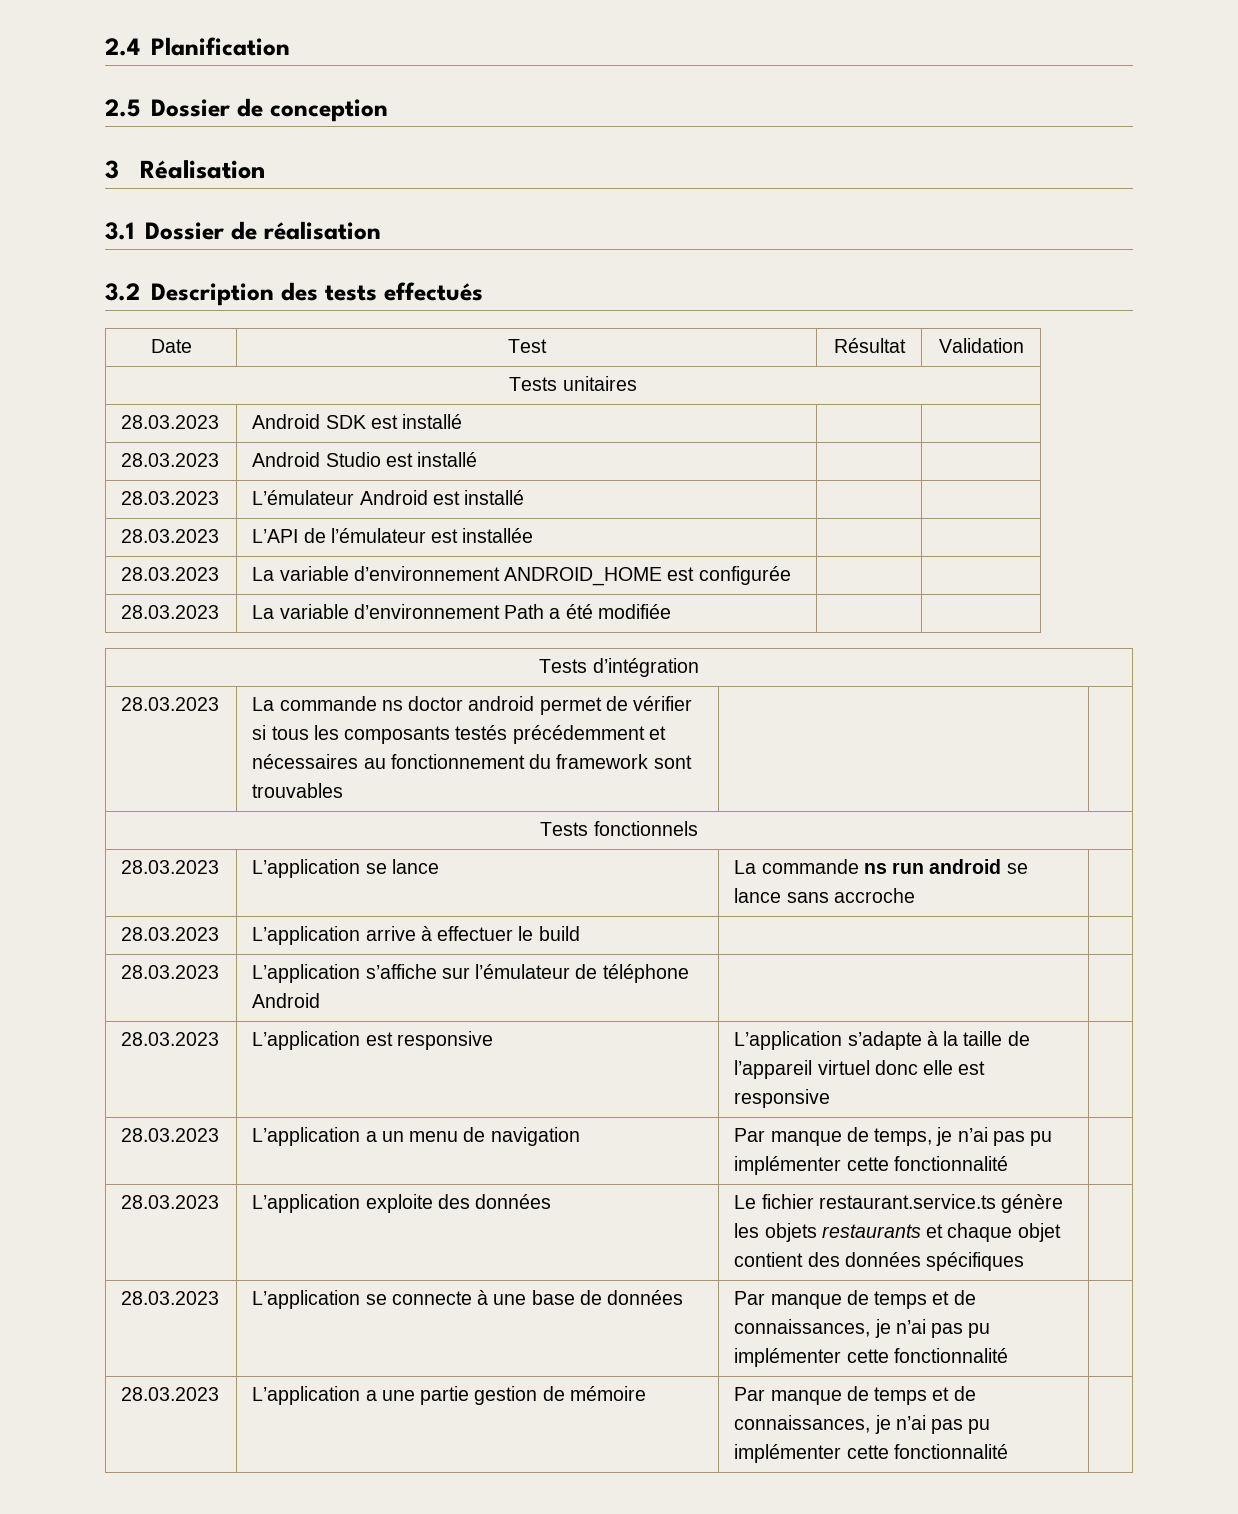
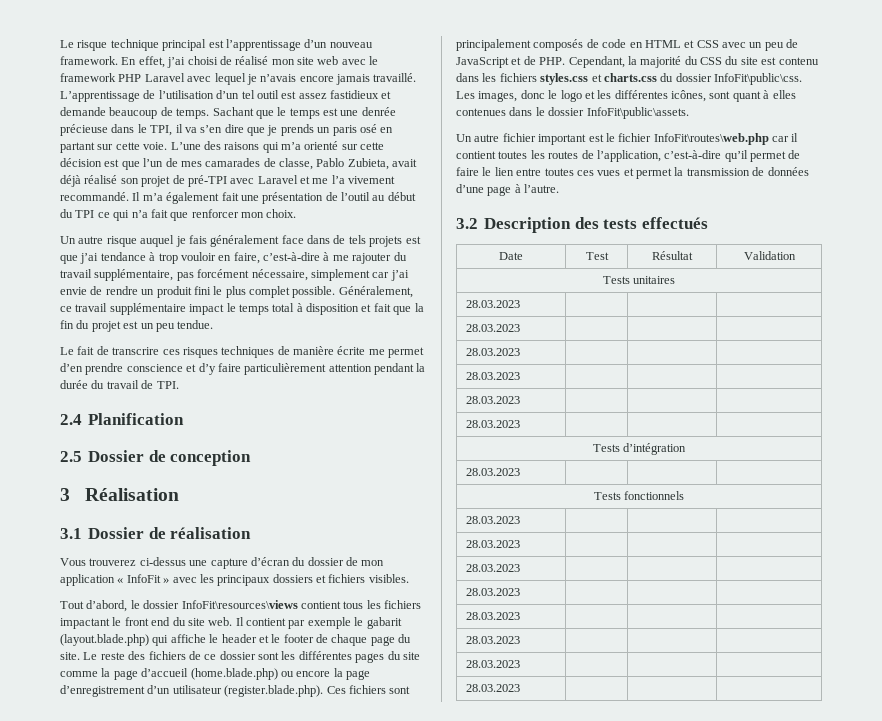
+ Le risque technique principal est l’apprentissage d’un nouveau framework. En effet, j’ai choisi de réalisé mon site web avec le framework PHP Laravel avec lequel je n’avais encore jamais travaillé. L’apprentissage de l’utilisation d’un tel outil est assez fastidieux et demande beaucoup de temps. Sachant que le temps est une denrée précieuse dans le TPI, il va s’en dire que je prends un paris osé en partant sur cette voie. L’une des raisons qui m’a orienté sur cette décision est que l’un de mes camarades de classe, Pablo Zubieta, avait déjà réalisé son projet de pré-TPI avec Laravel et me l’a vivement recommandé. Il m’a également fait une présentation de l’outil au début du TPI ce qui n’a fait que renforcer mon choix.
+ Un autre risque auquel je fais généralement face dans de tels projets est que j’ai tendance à trop vouloir en faire, c’est-à-dire à me rajouter du travail supplémentaire, pas forcément nécessaire, simplement car j’ai envie de rendre un produit fini le plus complet possible. Généralement, ce travail supplémentaire impact le temps total à disposition et fait que la fin du projet est un peu tendue.
+ Le fait de transcrire ces risques techniques de manière écrite me permet d’en prendre conscience et d’y faire particulièrement attention pendant la durée du travail de TPI.
+ Vous trouverez ci-dessus une capture d’écran du dossier de mon application « InfoFit » avec les principaux dossiers et fichiers visibles.
+ Tout d’abord, le dossier InfoFit\resources\views contient tous les fichiers impactant le front end du site web. Il contient par exemple le gabarit (layout.blade.php) qui affiche le header et le footer de chaque page du site. Le reste des fichiers de ce dossier sont les différentes pages du site comme la page d’accueil (home.blade.php) ou encore la page d’enregistrement d’un utilisateur (register.blade.php). Ces fichiers sont principalement composés de code en HTML et CSS avec un peu de JavaScript et de PHP. Cependant, la majorité du CSS du site est contenu dans les fichiers styles.css et charts.css du dossier InfoFit\public\css. Les images, donc le logo et les différentes icônes, sont quant à elles contenues dans le dossier InfoFit\public\assets.
+ Un autre fichier important est le fichier InfoFit\routes\web.php car il contient toutes les routes de l’application, c’est-à-dire qu’il permet de faire le lien entre toutes ces vues et permet la transmission de données d’une page à l’autre.
  Tests unitaires
- 28.03.2023 | Android SDK est installé | |
- 28.03.2023 | Android Studio est installé | |
- 28.03.2023 | L’émulateur Android est installé | |
- 28.03.2023 | L’API de l’émulateur est installée | |
- 28.03.2023 | La variable d’environnement ANDROID_HOME est configurée | |
- 28.03.2023 | La variable d’environnement Path a été modifiée | |
+ 28.03.2023 | | |
+ 28.03.2023 | | |
+ 28.03.2023 | | |
+ 28.03.2023 | | |
+ 28.03.2023 | | |
+ 28.03.2023 | | |
  Tests d’intégration
- 28.03.2023 | La commande ns doctor android permet de vérifier si tous les composants testés précédemment et nécessaires au fonctionnement du framework sont trouvables | |
+ 28.03.2023 | | |
  Tests fonctionnels
- 28.03.2023 | L’application se lance | La commande ns run android se lance sans accroche |
- 28.03.2023 | L’application arrive à effectuer le build | |
- 28.03.2023 | L’application s’affiche sur l’émulateur de téléphone Android | |
- 28.03.2023 | L’application est responsive | L’application s’adapte à la taille de l’appareil virtuel donc elle est responsive |
- 28.03.2023 | L’application a un menu de navigation | Par manque de temps, je n’ai pas pu implémenter cette fonctionnalité |
- 28.03.2023 | L’application exploite des données | Le fichier restaurant.service.ts génère les objets restaurants et chaque objet contient des données spécifiques |
- 28.03.2023 | L’application se connecte à une base de données | Par manque de temps et de connaissances, je n’ai pas pu implémenter cette fonctionnalité |
- 28.03.2023 | L’application a une partie gestion de mémoire | Par manque de temps et de connaissances, je n’ai pas pu implémenter cette fonctionnalité |
+ 28.03.2023 | | |
+ 28.03.2023 | | |
+ 28.03.2023 | | |
+ 28.03.2023 | | |
+ 28.03.2023 | | |
+ 28.03.2023 | | |
+ 28.03.2023 | | |
+ 28.03.2023 | | |

